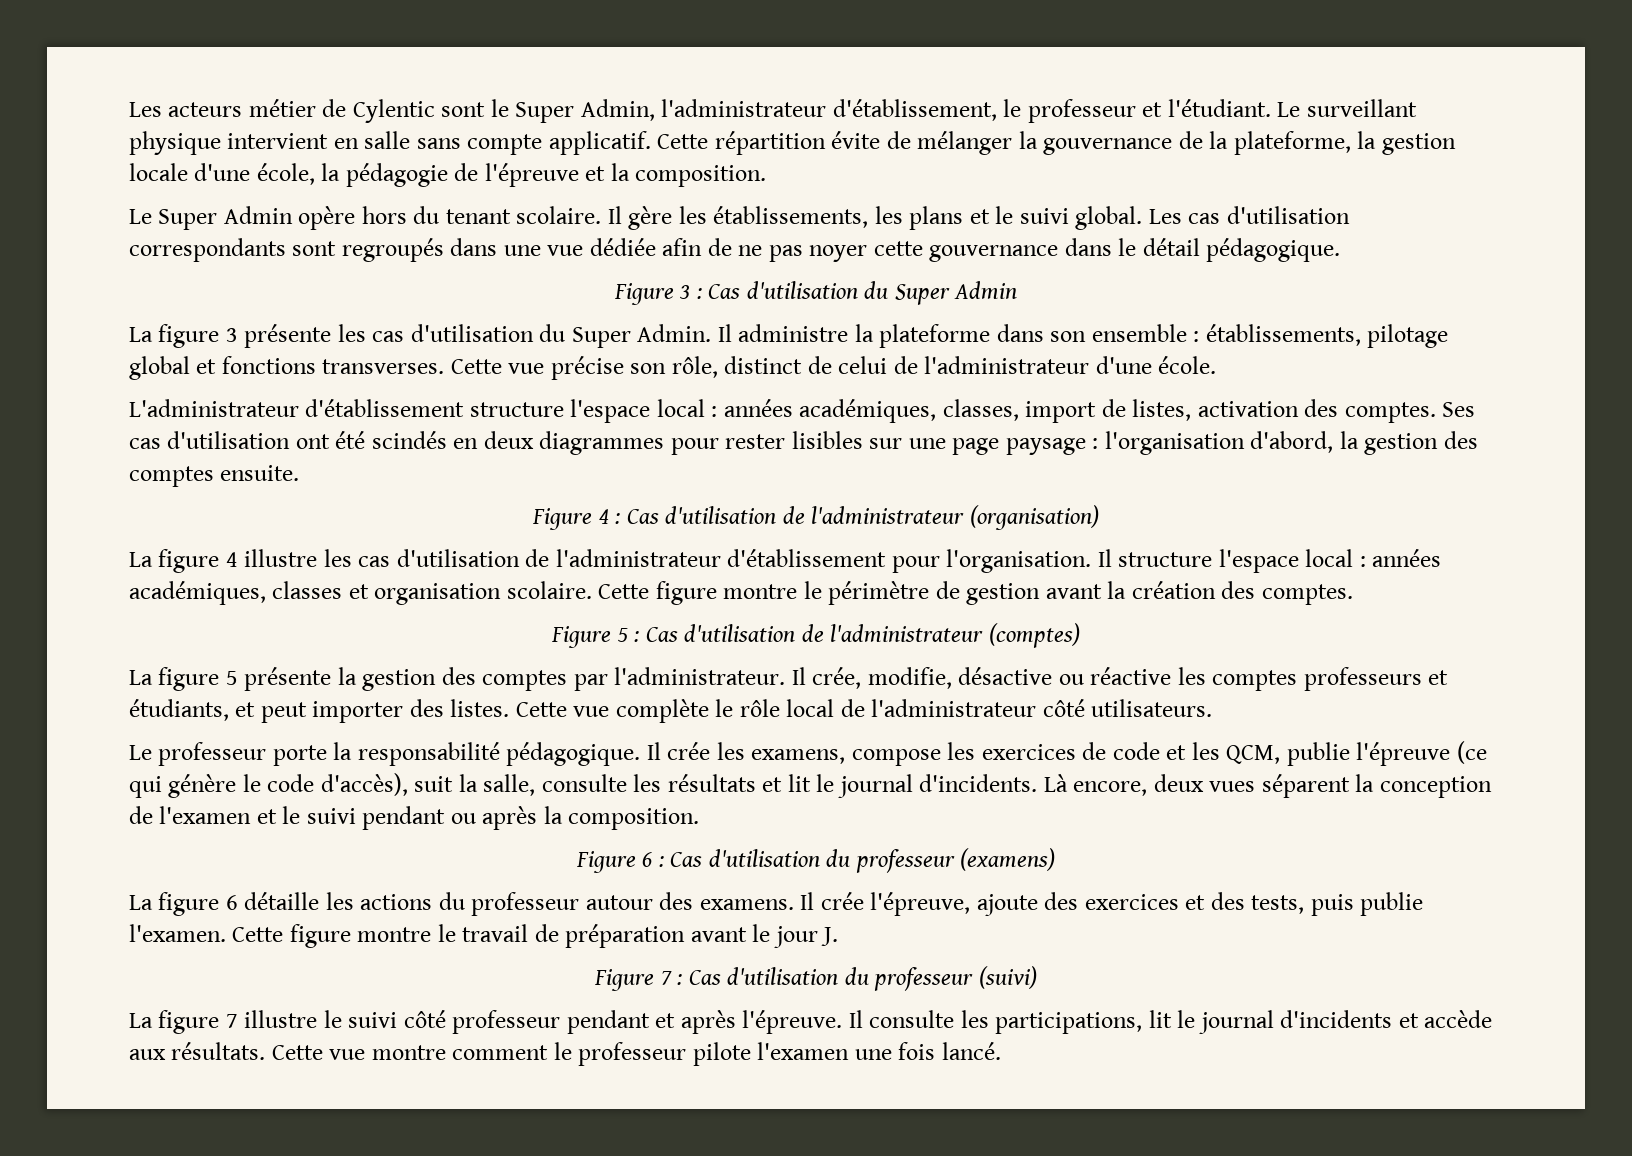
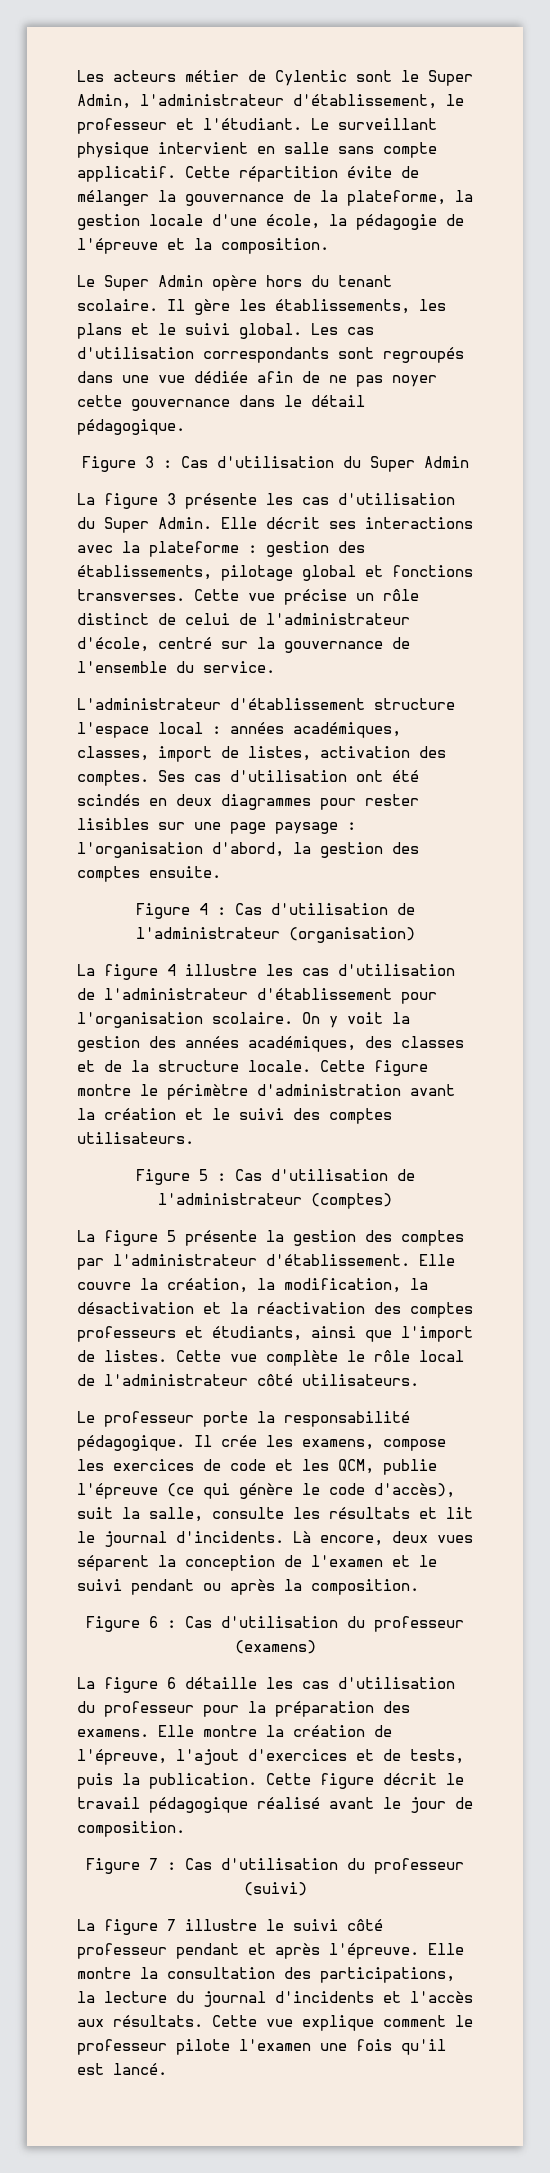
- Il administre la plateforme dans son ensemble : établissements, pilotage global et fonctions transverses.
+ Elle décrit ses interactions avec la plateforme : gestion des établissements, pilotage global et fonctions transverses.
- Cette vue précise son rôle, distinct de celui de l'administrateur d'une école.
+ Cette vue précise un rôle distinct de celui de l'administrateur d'école, centré sur la gouvernance de l'ensemble du service.
- La figure 4 illustre les cas d'utilisation de l'administrateur d'établissement pour l'organisation. Il structure l'espace local : années académiques, classes et organisation scolaire.
+ La figure 4 illustre les cas d'utilisation de l'administrateur d'établissement pour l'organisation scolaire. On y voit la gestion des années académiques, des classes et de la structure locale.
- Cette figure montre le périmètre de gestion avant la création des comptes.
+ Cette figure montre le périmètre d'administration avant la création et le suivi des comptes utilisateurs.
- La figure 5 présente la gestion des comptes par l'administrateur. Il crée, modifie, désactive ou réactive les comptes professeurs et étudiants, et peut importer des listes.
+ La figure 5 présente la gestion des comptes par l'administrateur d'établissement. Elle couvre la création, la modification, la désactivation et la réactivation des comptes professeurs et étudiants, ainsi que l'import de listes.
- La figure 6 détaille les actions du professeur autour des examens. Il crée l'épreuve, ajoute des exercices et des tests, puis publie l'examen. Cette figure montre le travail de préparation avant le jour J.
+ La figure 6 détaille les cas d'utilisation du professeur pour la préparation des examens. Elle montre la création de l'épreuve, l'ajout d'exercices et de tests, puis la publication. Cette figure décrit le travail pédagogique réalisé avant le jour de composition.
- Il consulte les participations, lit le journal d'incidents et accède aux résultats.
+ Elle montre la consultation des participations, la lecture du journal d'incidents et l'accès aux résultats.
- Cette vue montre comment le professeur pilote l'examen une fois lancé.
+ Cette vue explique comment le professeur pilote l'examen une fois qu'il est lancé.

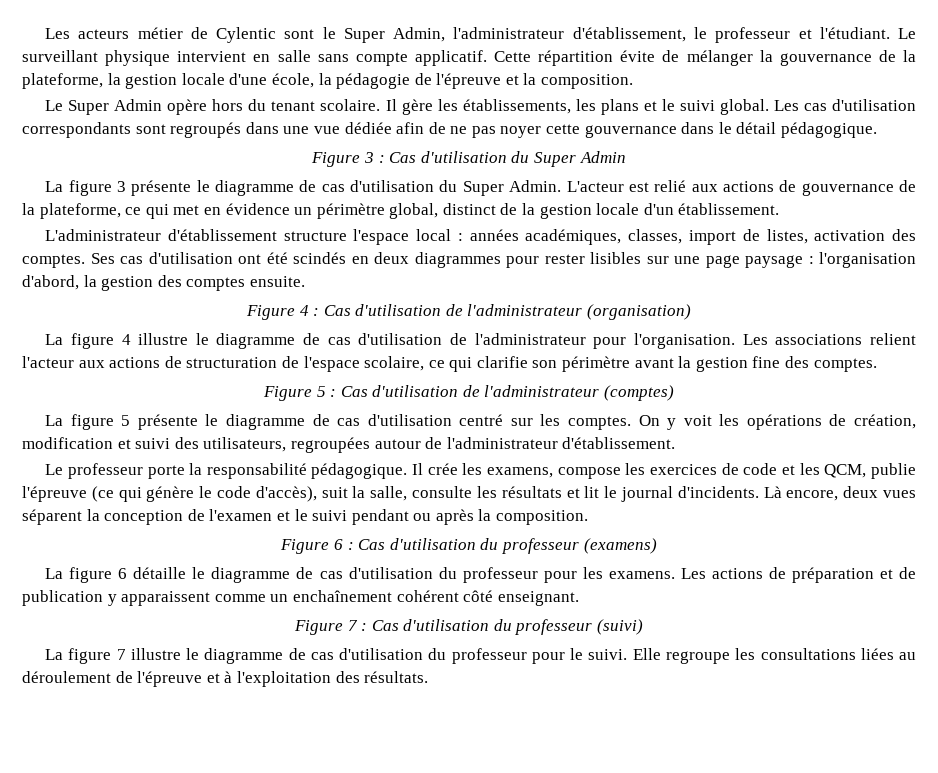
- La figure 3 présente les cas d'utilisation du Super Admin.
+ La figure 3 présente le diagramme de cas d'utilisation du Super Admin.
- Elle décrit ses interactions avec la plateforme : gestion des établissements, pilotage global et fonctions transverses. Cette vue précise un rôle distinct de celui de l'administrateur d'école, centré sur la gouvernance de l'ensemble du service.
+ L'acteur est relié aux actions de gouvernance de la plateforme, ce qui met en évidence un périmètre global, distinct de la gestion locale d'un établissement.
- La figure 4 illustre les cas d'utilisation de l'administrateur d'établissement pour l'organisation scolaire. On y voit la gestion des années académiques, des classes et de la structure locale. Cette figure montre le périmètre d'administration avant la création et le suivi des comptes utilisateurs.
+ La figure 4 illustre le diagramme de cas d'utilisation de l'administrateur pour l'organisation. Les associations relient l'acteur aux actions de structuration de l'espace scolaire, ce qui clarifie son périmètre avant la gestion fine des comptes.
- La figure 5 présente la gestion des comptes par l'administrateur d'établissement. Elle couvre la création, la modification, la désactivation et la réactivation des comptes professeurs et étudiants, ainsi que l'import de listes. Cette vue complète le rôle local de l'administrateur côté utilisateurs.
+ La figure 5 présente le diagramme de cas d'utilisation centré sur les comptes. On y voit les opérations de création, modification et suivi des utilisateurs, regroupées autour de l'administrateur d'établissement.
- La figure 6 détaille les cas d'utilisation du professeur pour la préparation des examens. Elle montre la création de l'épreuve, l'ajout d'exercices et de tests, puis la publication. Cette figure décrit le travail pédagogique réalisé avant le jour de composition.
+ La figure 6 détaille le diagramme de cas d'utilisation du professeur pour les examens. Les actions de préparation et de publication y apparaissent comme un enchaînement cohérent côté enseignant.
- La figure 7 illustre le suivi côté professeur pendant et après l'épreuve. Elle montre la consultation des participations, la lecture du journal d'incidents et l'accès aux résultats. Cette vue explique comment le professeur pilote l'examen une fois qu'il est lancé.
+ La figure 7 illustre le diagramme de cas d'utilisation du professeur pour le suivi. Elle regroupe les consultations liées au déroulement de l'épreuve et à l'exploitation des résultats.

